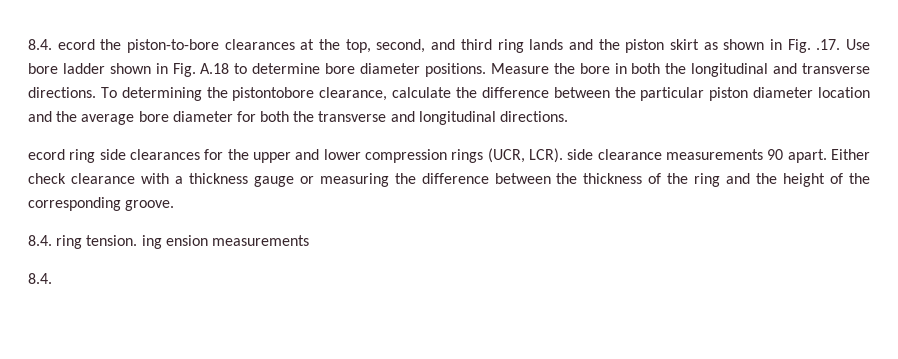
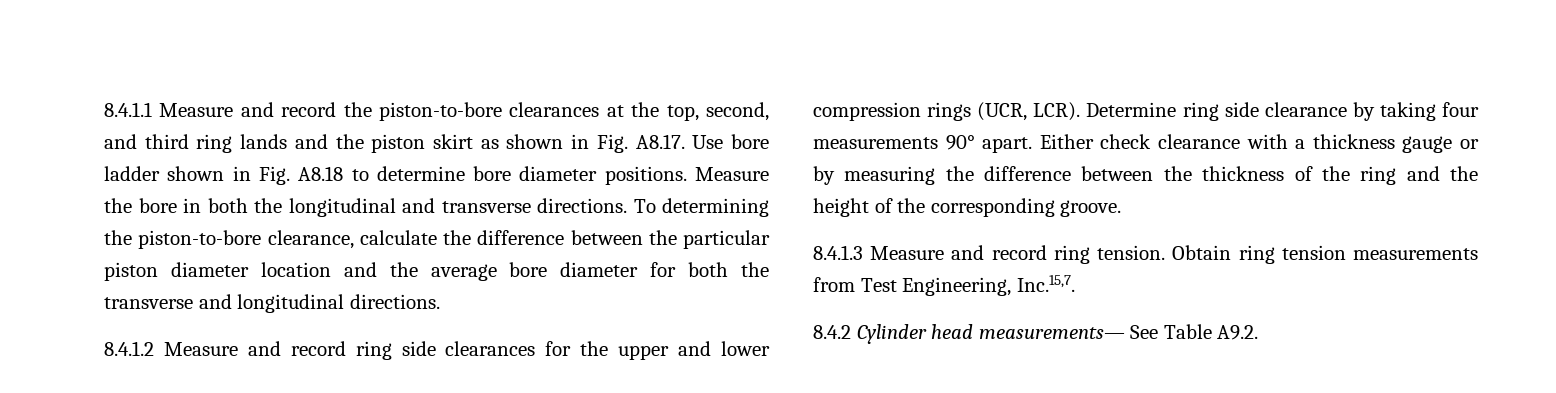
- 8.4. ecord the piston-to-bore clearances at the top, second, and third ring lands and the piston skirt as shown in Fig. .17. Use bore ladder shown in Fig. A.18 to determine bore diameter positions.
+ 8.4.1.1 Measure and record the piston-to-bore clearances at the top, second, and third ring lands and the piston skirt as shown in Fig. A8.17. Use bore ladder shown in Fig. A8.18 to determine bore diameter positions.
- To determining the pistontobore clearance, calculate the difference between the particular piston diameter location and the average bore diameter for both the transverse and longitudinal directions.
+ To determining the piston-to-bore clearance, calculate the difference between the particular piston diameter location and the average bore diameter for both the transverse and longitudinal directions.
- ecord ring side clearances for the upper and lower compression rings (UCR, LCR). side clearance measurements 90 apart.
+ 8.4.1.2 Measure and record ring side clearances for the upper and lower compression rings (UCR, LCR). Determine ring side clearance by taking four measurements 90° apart.
- Either check clearance with a thickness gauge or measuring the difference between the thickness of the ring and the height of the corresponding groove.
+ Either check clearance with a thickness gauge or by measuring the difference between the thickness of the ring and the height of the corresponding groove.
- 8.4. ring tension. ing ension measurements
- 8.4.
+ 8.4.1.3 Measure and record ring tension. Obtain ring tension measurements from Test Engineering, Inc.15,7.
+ 8.4.2 Cylinder head measurements— See Table A9.2.

